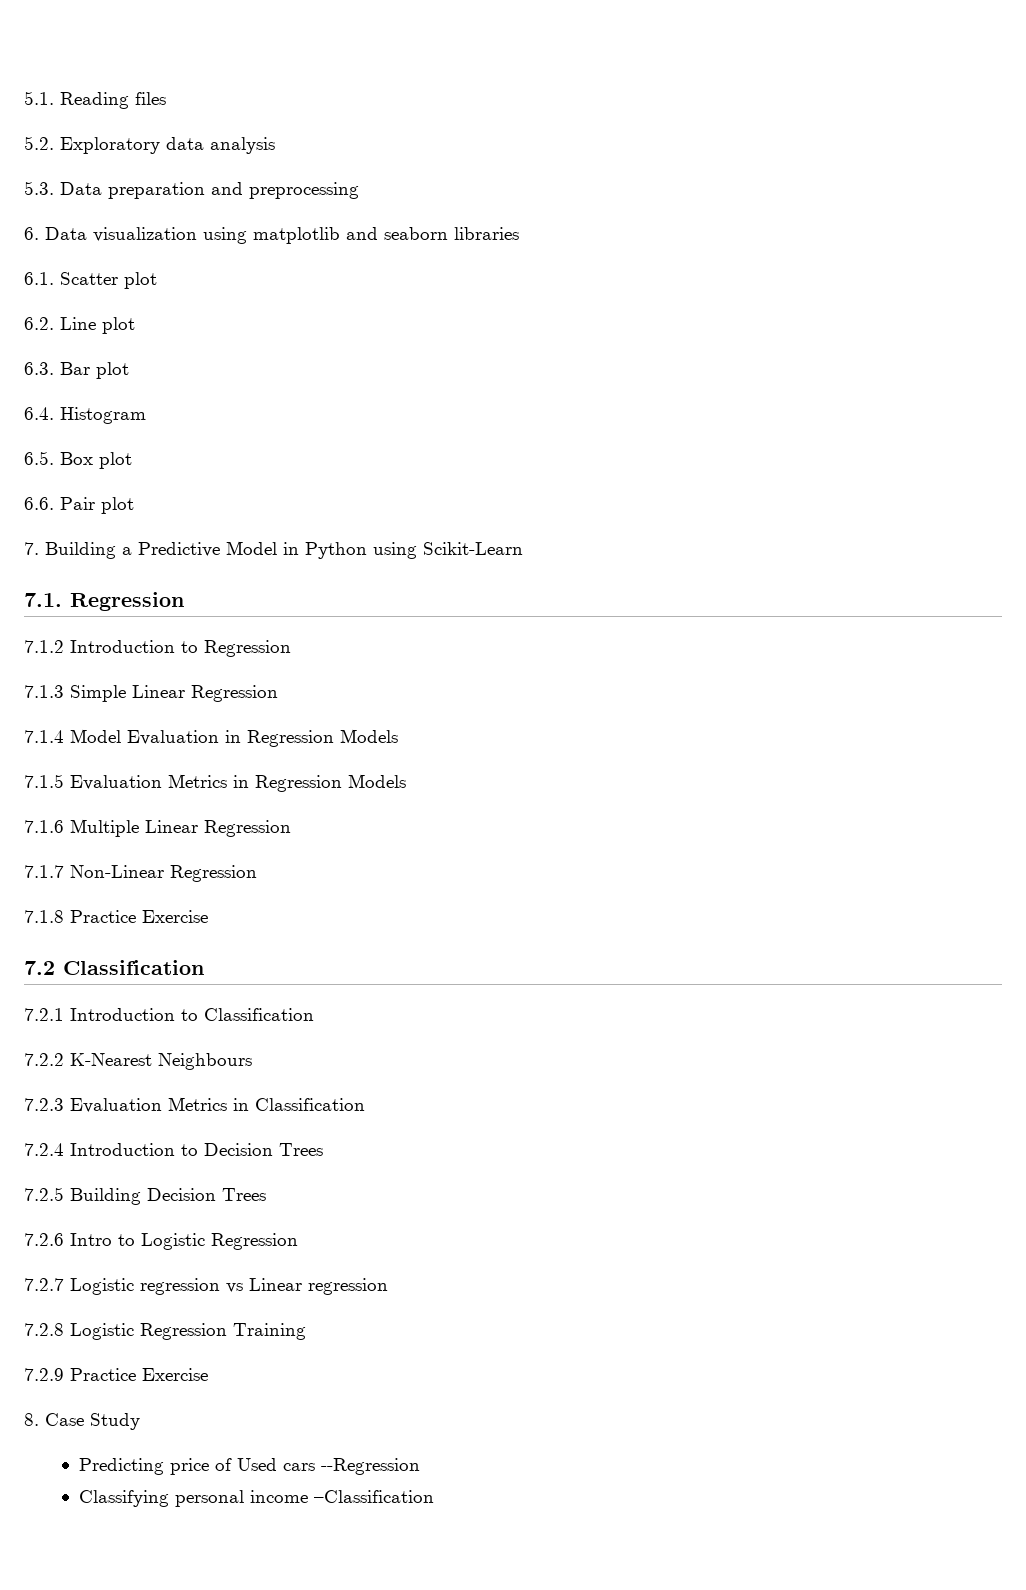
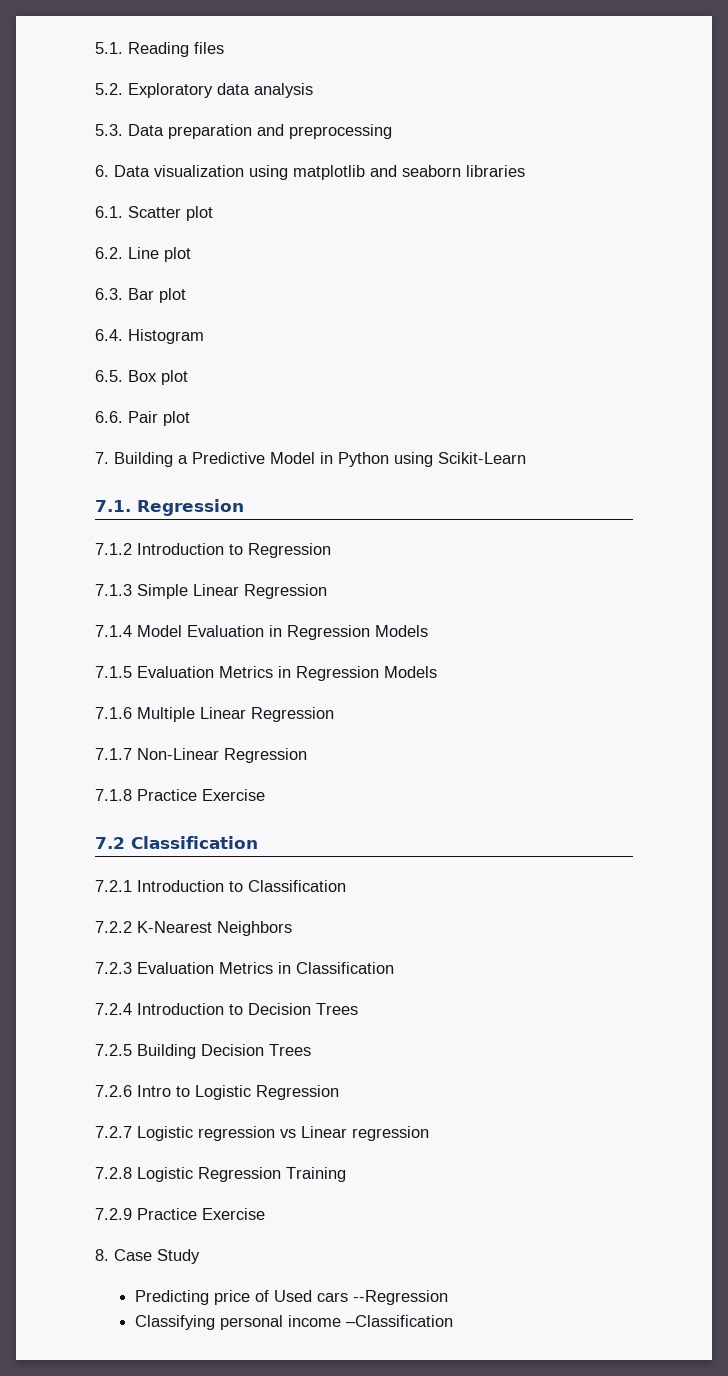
- 7.2.2 K-Nearest Neighbours
+ 7.2.2 K-Nearest Neighbors

